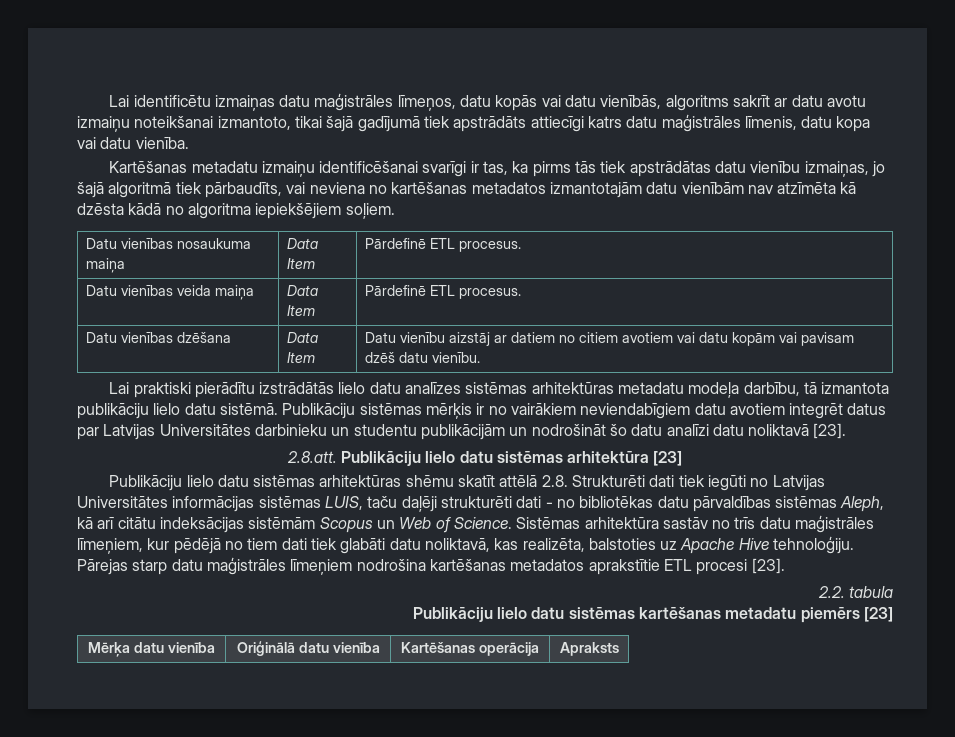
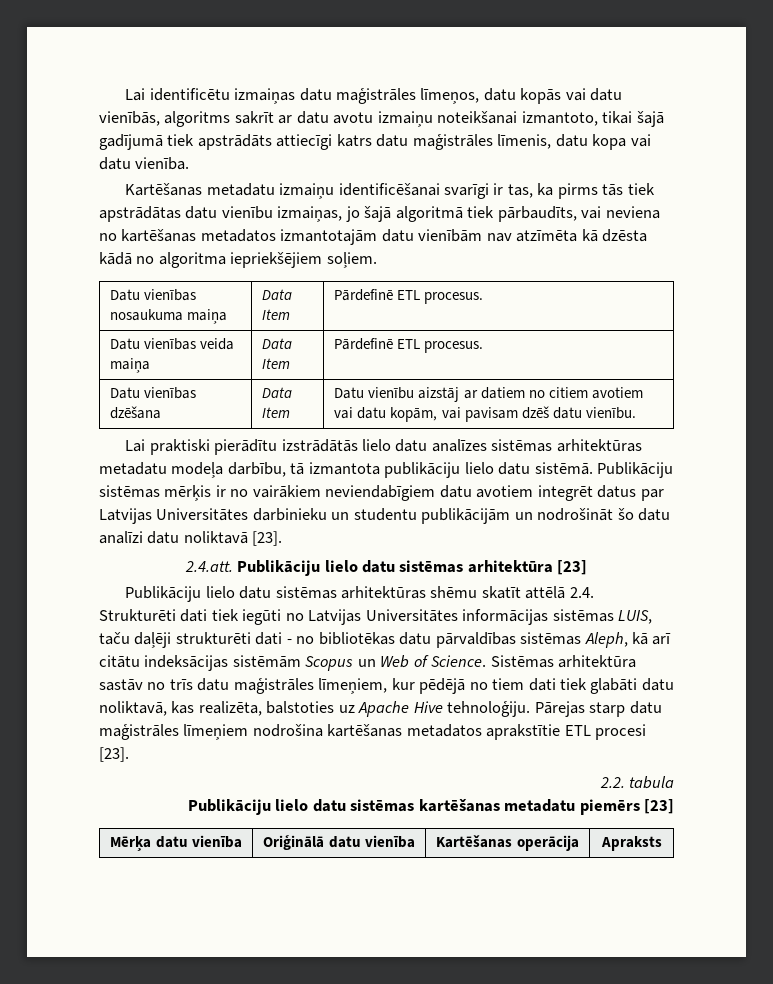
- Kartēšanas metadatu izmaiņu identificēšanai svarīgi ir tas, ka pirms tās tiek apstrādātas datu vienību izmaiņas, jo šajā algoritmā tiek pārbaudīts, vai neviena no kartēšanas metadatos izmantotajām datu vienībām nav atzīmēta kā dzēsta kādā no algoritma iepiekšējiem soļiem.
+ Kartēšanas metadatu izmaiņu identificēšanai svarīgi ir tas, ka pirms tās tiek apstrādātas datu vienību izmaiņas, jo šajā algoritmā tiek pārbaudīts, vai neviena no kartēšanas metadatos izmantotajām datu vienībām nav atzīmēta kā dzēsta kādā no algoritma iepriekšējiem soļiem.
- Datu vienības dzēšana | Data Item | Datu vienību aizstāj ar datiem no citiem avotiem vai datu kopām vai pavisam dzēš datu vienību.
+ Datu vienības dzēšana | Data Item | Datu vienību aizstāj ar datiem no citiem avotiem vai datu kopām, vai pavisam dzēš datu vienību.
- 2.8.att. Publikāciju lielo datu sistēmas arhitektūra [23]
+ 2.4.att. Publikāciju lielo datu sistēmas arhitektūra [23]
- Publikāciju lielo datu sistēmas arhitektūras shēmu skatīt attēlā 2.8. Strukturēti dati tiek iegūti no Latvijas Universitātes informācijas sistēmas LUIS, taču daļēji strukturēti dati - no bibliotēkas datu pārvaldības sistēmas Aleph, kā arī citātu indeksācijas sistēmām Scopus un Web of Science.
+ Publikāciju lielo datu sistēmas arhitektūras shēmu skatīt attēlā 2.4. Strukturēti dati tiek iegūti no Latvijas Universitātes informācijas sistēmas LUIS, taču daļēji strukturēti dati - no bibliotēkas datu pārvaldības sistēmas Aleph, kā arī citātu indeksācijas sistēmām Scopus un Web of Science.

